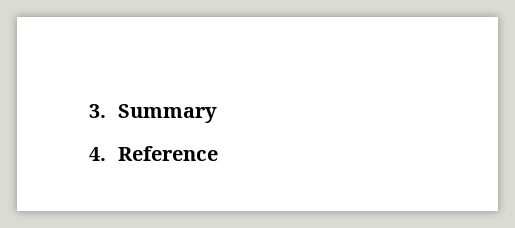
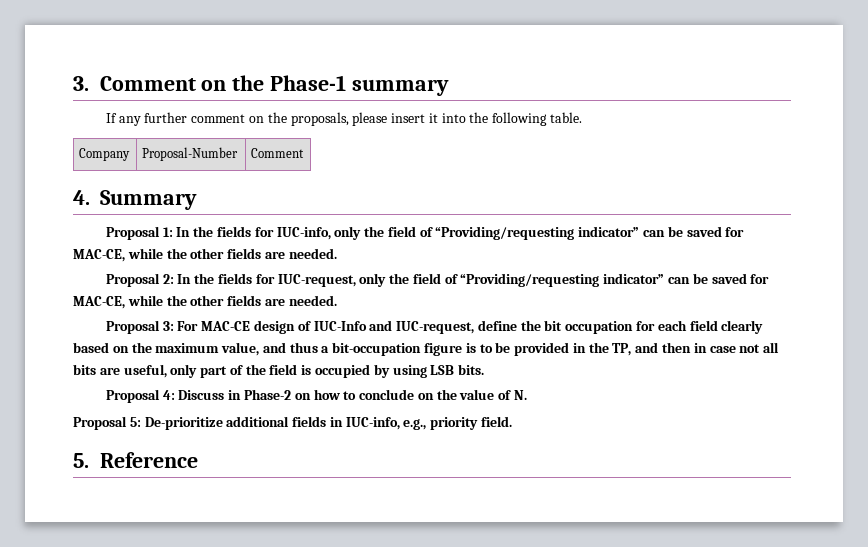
- 3. Summary
- 4. Reference
+ 3. Comment on the Phase-1 summary
+ If any further comment on the proposals, please insert it into the following table.
+ Company | Proposal-Number | Comment
+ 4. Summary
+ Proposal 1: In the fields for IUC-info, only the field of “Providing/requesting indicator” can be saved for MAC-CE, while the other fields are needed.
+ Proposal 2: In the fields for IUC-request, only the field of “Providing/requesting indicator” can be saved for MAC-CE, while the other fields are needed.
+ Proposal 3: For MAC-CE design of IUC-Info and IUC-request, define the bit occupation for each field clearly based on the maximum value, and thus a bit-occupation figure is to be provided in the TP, and then in case not all bits are useful, only part of the field is occupied by using LSB bits.
+ Proposal 4: Discuss in Phase-2 on how to conclude on the value of N.
+ Proposal 5: De-prioritize additional fields in IUC-info, e.g., priority field.
+ 5. Reference

